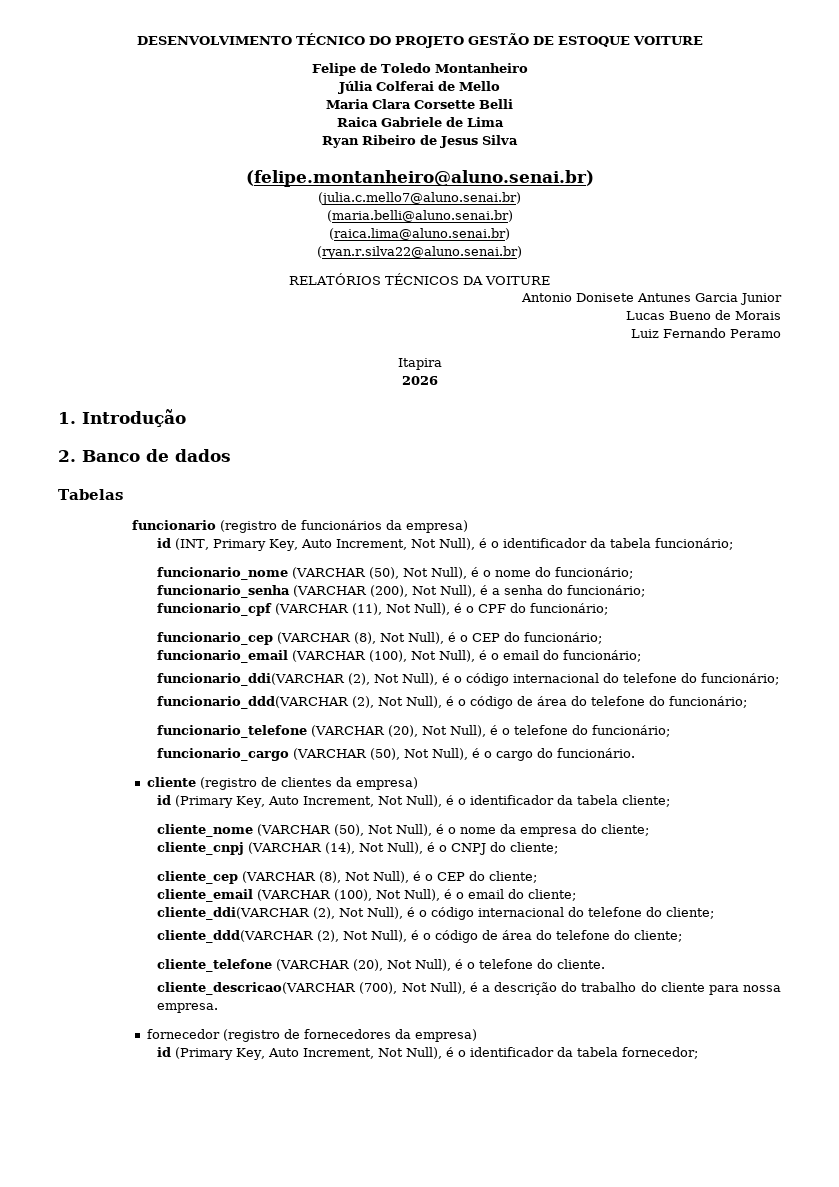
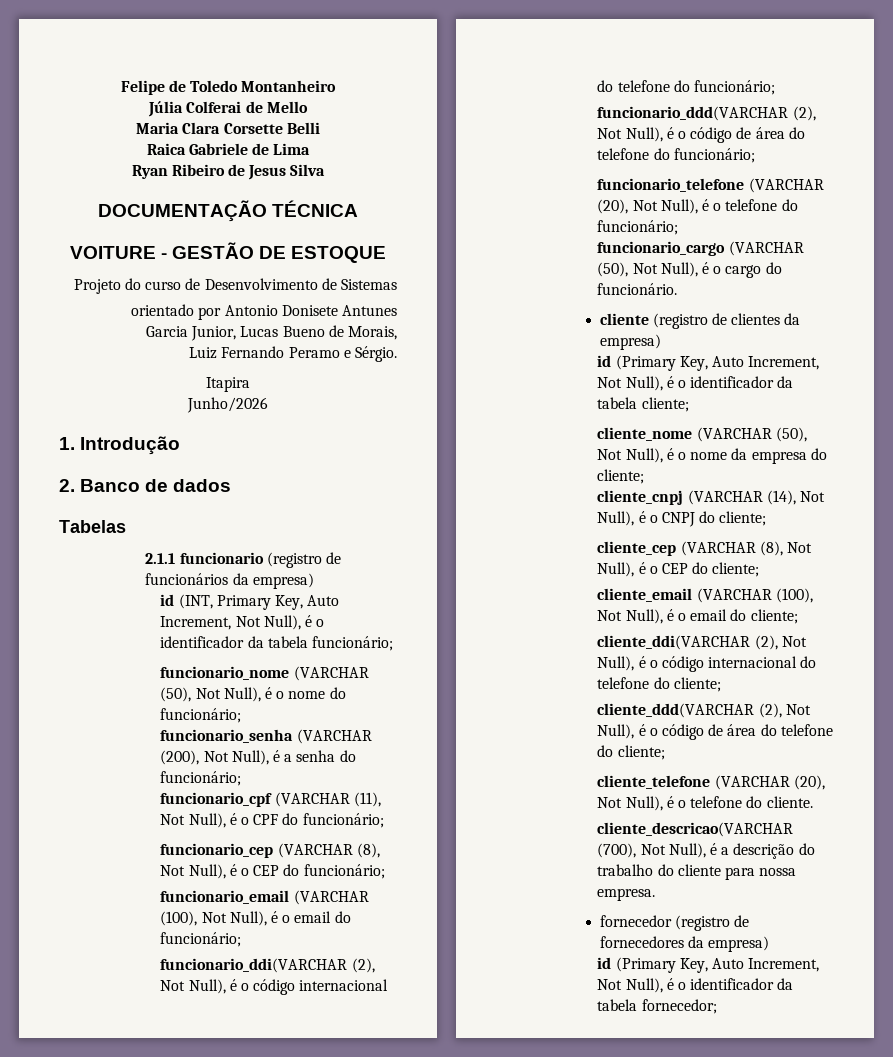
- DESENVOLVIMENTO TÉCNICO DO PROJETO GESTÃO DE ESTOQUE VOITURE
- (felipe.montanheiro@aluno.senai.br)
- (julia.c.mello7@aluno.senai.br)
- (maria.belli@aluno.senai.br)
- (raica.lima@aluno.senai.br)
- (ryan.r.silva22@aluno.senai.br)
- RELATÓRIOS TÉCNICOS DA VOITURE
- Antonio Donisete Antunes Garcia Junior
- Lucas Bueno de Morais
+ DOCUMENTAÇÃO TÉCNICA
+ VOITURE - GESTÃO DE ESTOQUE
+ Projeto do curso de Desenvolvimento de Sistemas
+ orientado por Antonio Donisete Antunes
+ Garcia Junior, Lucas Bueno de Morais,
- Luiz Fernando Peramo
+ Luiz Fernando Peramo e Sérgio.
- 2026
+ Junho/2026
- funcionario (registro de funcionários da empresa)
+ 2.1.1 funcionario (registro de funcionários da empresa)

